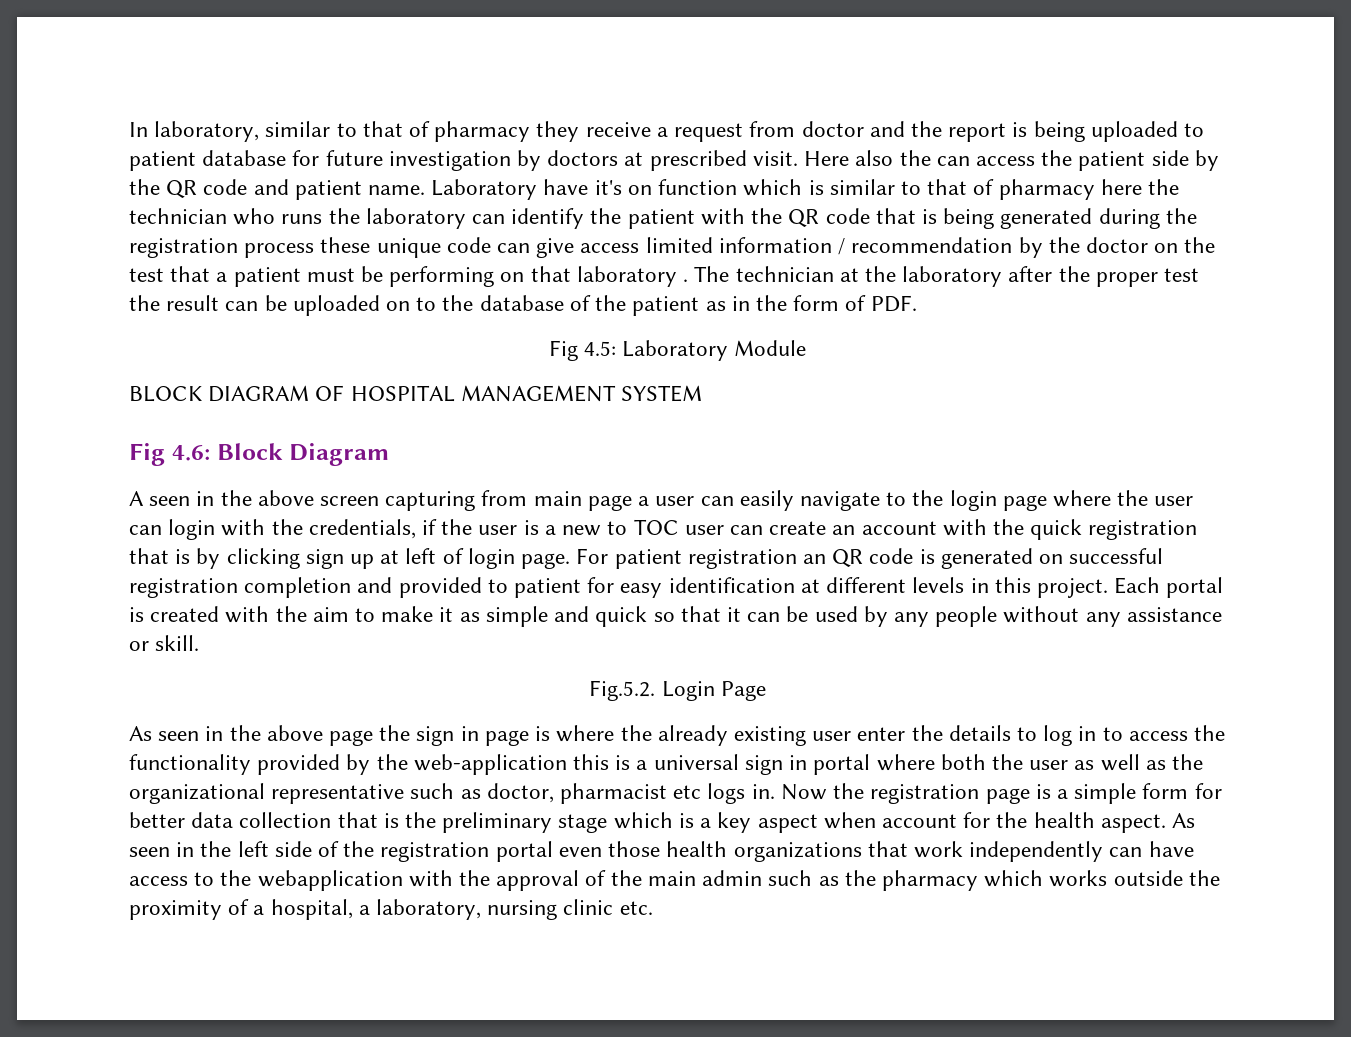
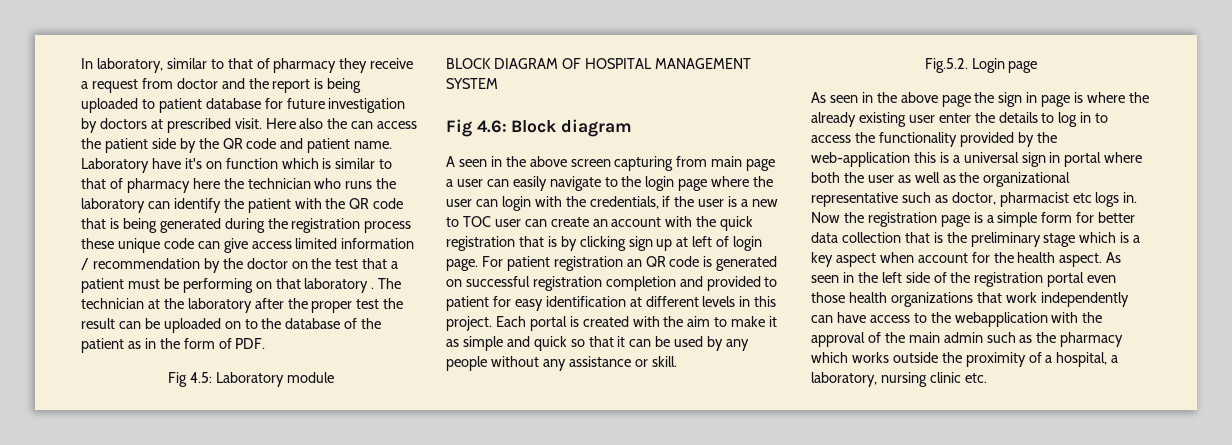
- Fig 4.5: Laboratory Module
+ Fig 4.5: Laboratory module
- Fig 4.6: Block Diagram
+ Fig 4.6: Block diagram
- Fig.5.2. Login Page
+ Fig.5.2. Login page

